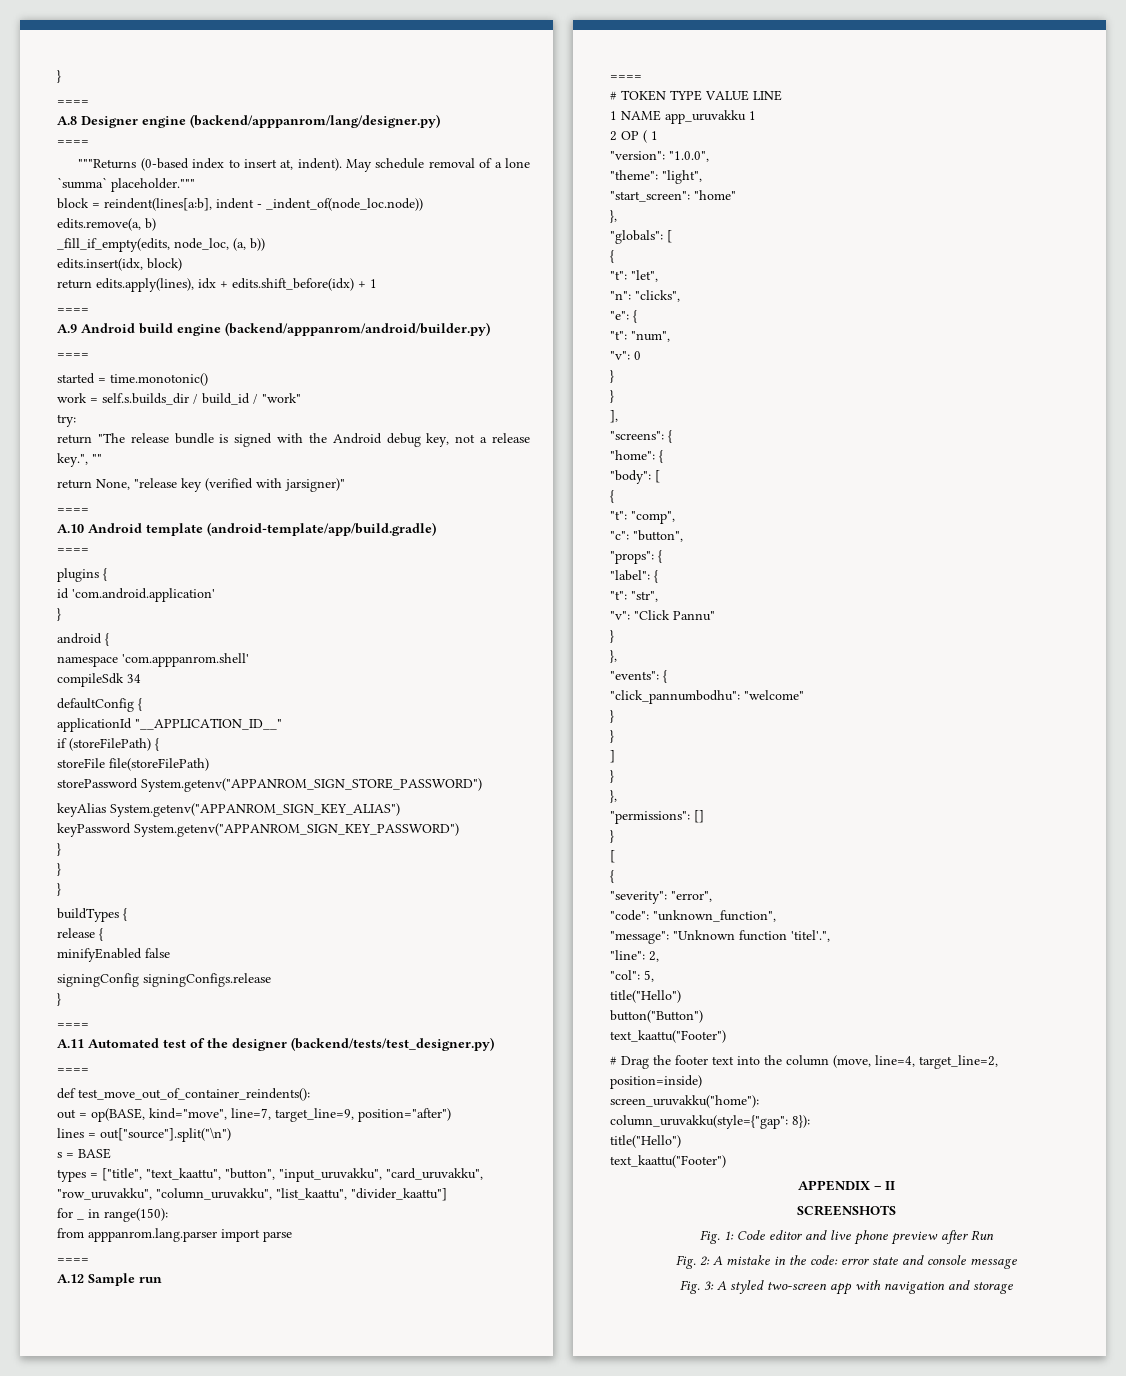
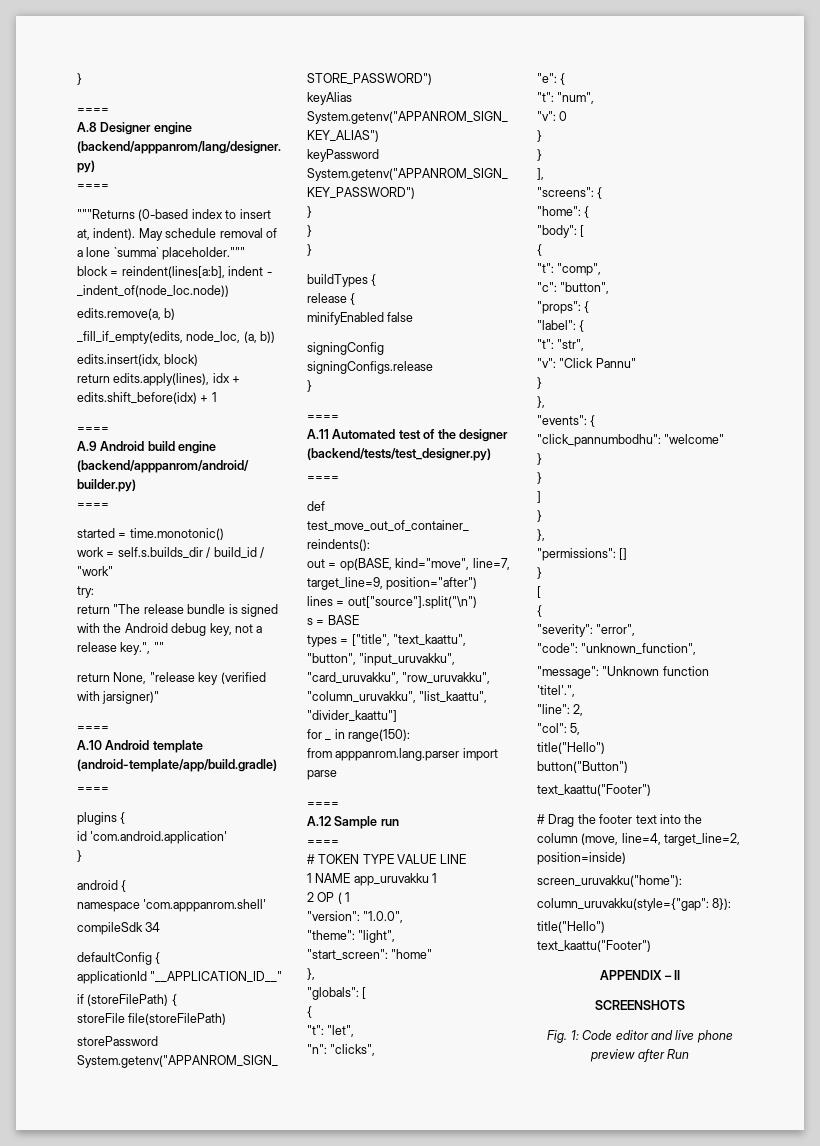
- Fig. 2: A mistake in the code: error state and console message
- Fig. 3: A styled two-screen app with navigation and storage

